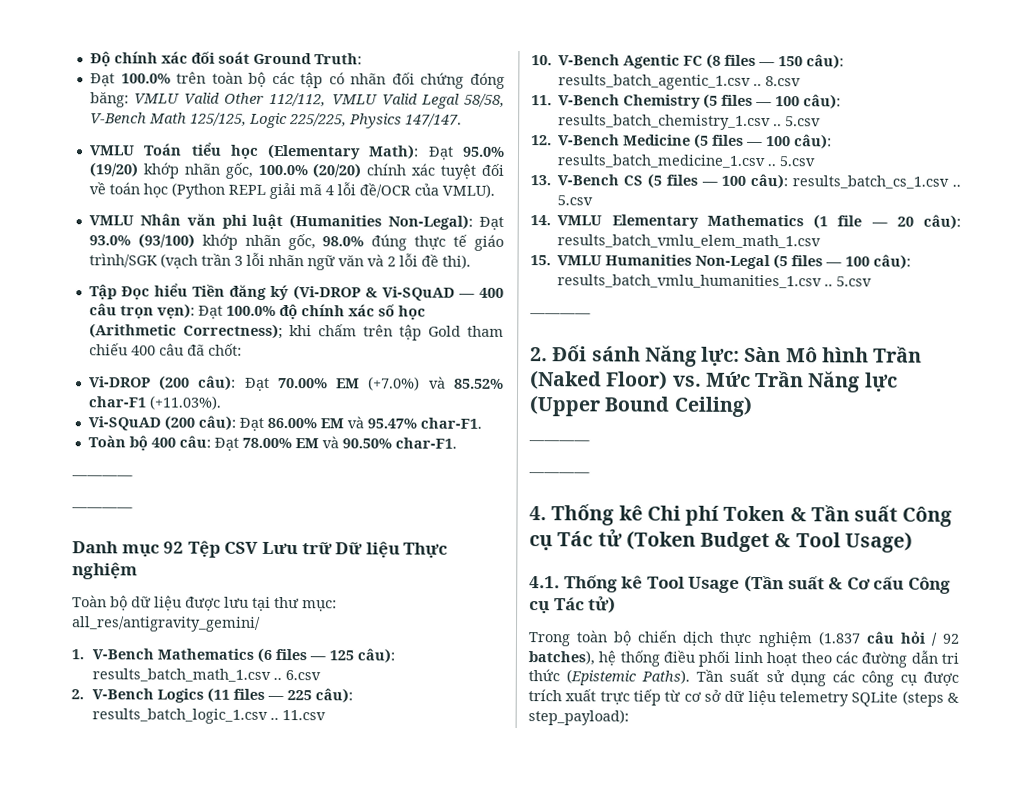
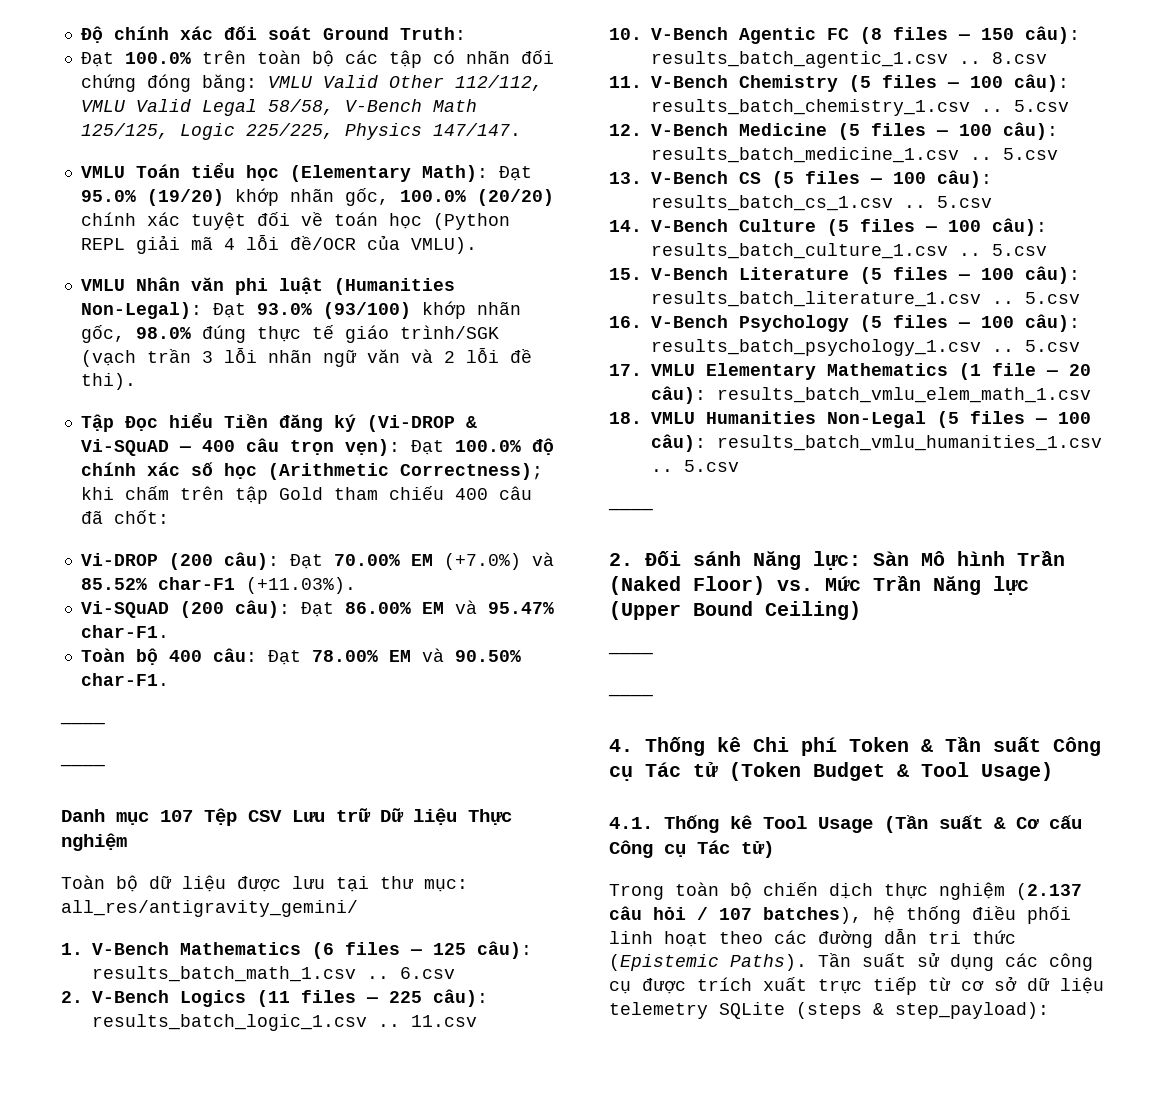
- Danh mục 92 Tệp CSV Lưu trữ Dữ liệu Thực nghiệm
+ Danh mục 107 Tệp CSV Lưu trữ Dữ liệu Thực nghiệm
- 14. VMLU Elementary Mathematics (1 file — 20 câu): results_batch_vmlu_elem_math_1.csv
+ 14. V-Bench Culture (5 files — 100 câu): results_batch_culture_1.csv .. 5.csv
+ 15. V-Bench Literature (5 files — 100 câu): results_batch_literature_1.csv .. 5.csv
+ 16. V-Bench Psychology (5 files — 100 câu): results_batch_psychology_1.csv .. 5.csv
+ 17. VMLU Elementary Mathematics (1 file — 20 câu): results_batch_vmlu_elem_math_1.csv
- 15. VMLU Humanities Non-Legal (5 files — 100 câu): results_batch_vmlu_humanities_1.csv ..
+ 18. VMLU Humanities Non-Legal (5 files — 100 câu): results_batch_vmlu_humanities_1.csv ..
- Trong toàn bộ chiến dịch thực nghiệm (1.837 câu hỏi / 92 batches), hệ thống điều phối linh hoạt theo các đường dẫn tri thức (Epistemic Paths).
+ Trong toàn bộ chiến dịch thực nghiệm (2.137 câu hỏi / 107 batches), hệ thống điều phối linh hoạt theo các đường dẫn tri thức (Epistemic Paths).

